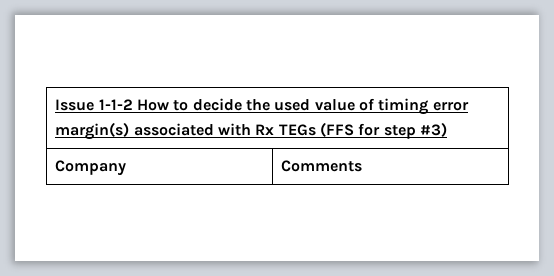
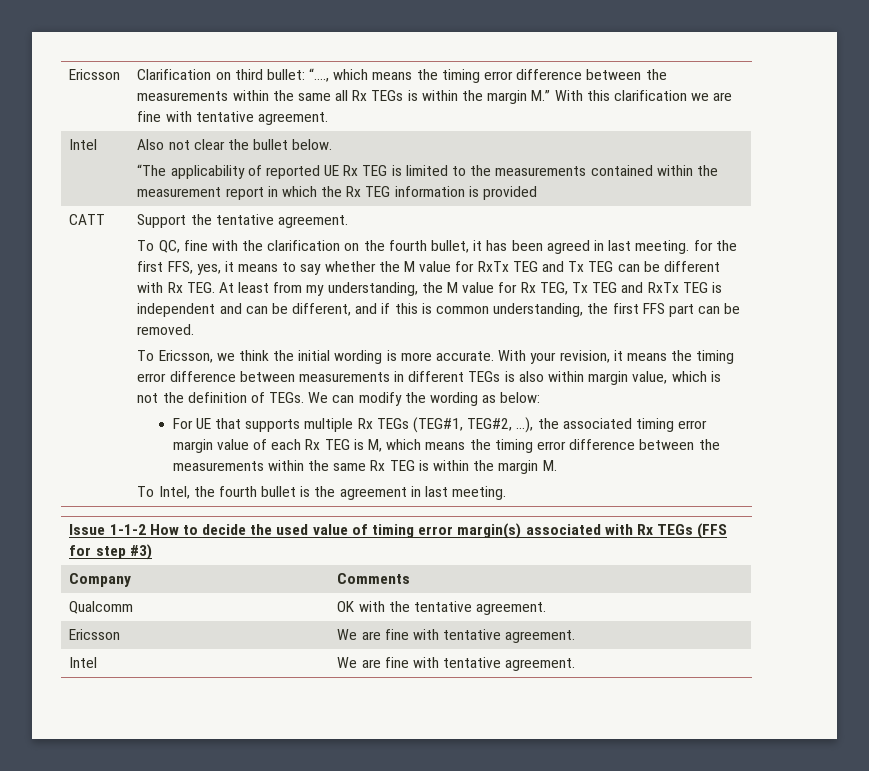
+ Ericsson | Clarification on third bullet: “…., which means the timing error difference between the measurements within the same all Rx TEGs is within the margin M.” With this clarification we are fine with tentative agreement.
+ Intel | Also not clear the bullet below.
+ “The applicability of reported UE Rx TEG is limited to the measurements contained within the measurement report in which the Rx TEG information is provided
+ CATT | Support the tentative agreement.
+ To QC, fine with the clarification on the fourth bullet, it has been agreed in last meeting. for the first FFS, yes, it means to say whether the M value for RxTx TEG and Tx TEG can be different with Rx TEG. At least from my understanding, the M value for Rx TEG, Tx TEG and RxTx TEG is independent and can be different, and if this is common understanding, the first FFS part can be removed.
+ To Ericsson, we think the initial wording is more accurate. With your revision, it means the timing error difference between measurements in different TEGs is also within margin value, which is not the definition of TEGs. We can modify the wording as below:
+ For UE that supports multiple Rx TEGs (TEG#1, TEG#2, …), the associated timing error margin value of each Rx TEG is M, which means the timing error difference between the measurements within the same Rx TEG is within the margin M.
+ To Intel, the fourth bullet is the agreement in last meeting.
+ Qualcomm | OK with the tentative agreement.
+ Ericsson | We are fine with tentative agreement.
+ Intel | We are fine with tentative agreement.

